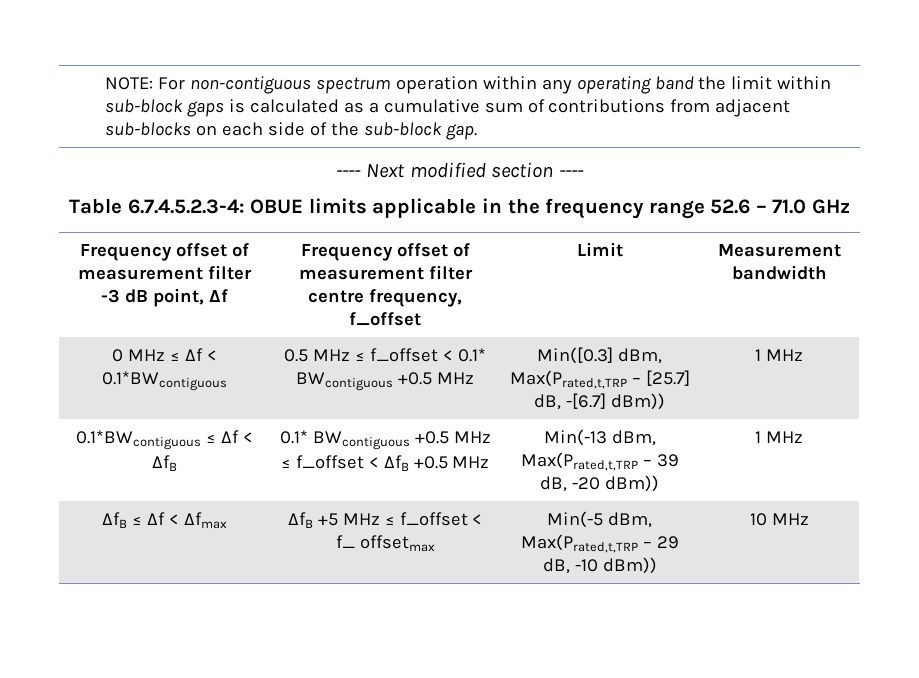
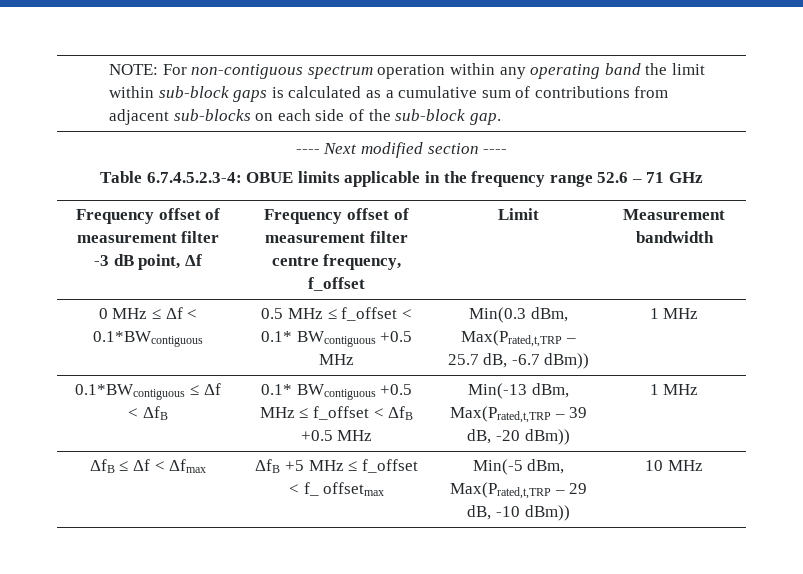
- Table 6.7.4.5.2.3-4: OBUE limits applicable in the frequency range 52.6 – 71.0 GHz
+ Table 6.7.4.5.2.3-4: OBUE limits applicable in the frequency range 52.6 – 71 GHz
- 0 MHz ≤ Δf < 0.1*BWcontiguous | 0.5 MHz ≤ f_offset < 0.1* BWcontiguous +0.5 MHz | Min([0.3] dBm, Max(Prated,t,TRP – [25.7] dB, -[6.7] dBm)) | 1 MHz
+ 0 MHz ≤ Δf < 0.1*BWcontiguous | 0.5 MHz ≤ f_offset < 0.1* BWcontiguous +0.5 MHz | Min(0.3 dBm, Max(Prated,t,TRP – 25.7 dB, -6.7 dBm)) | 1 MHz

